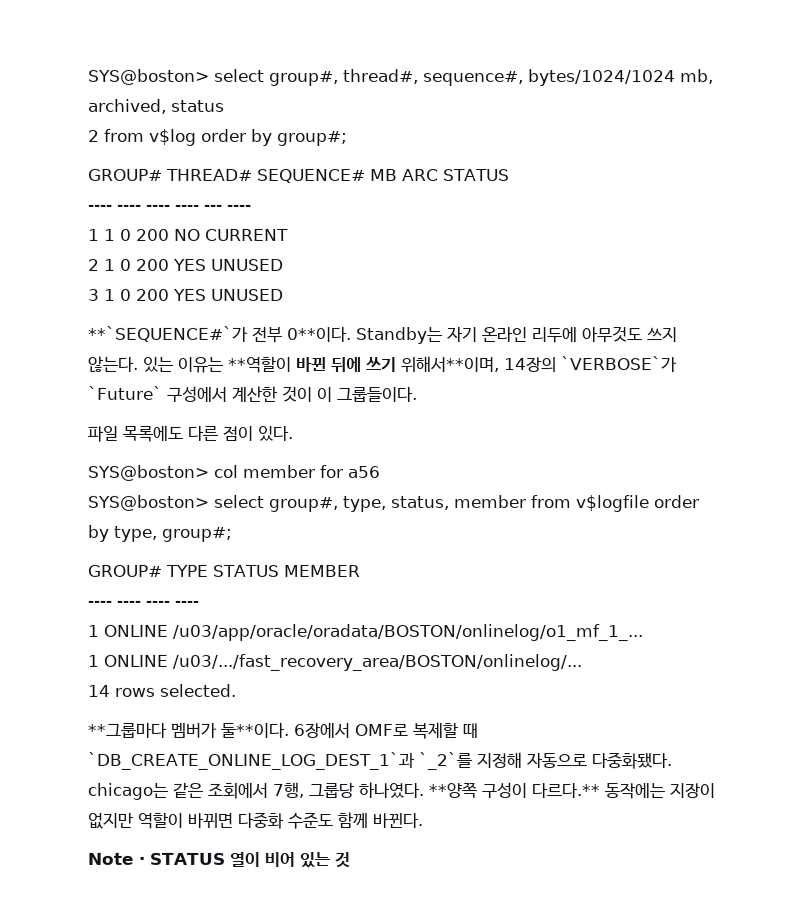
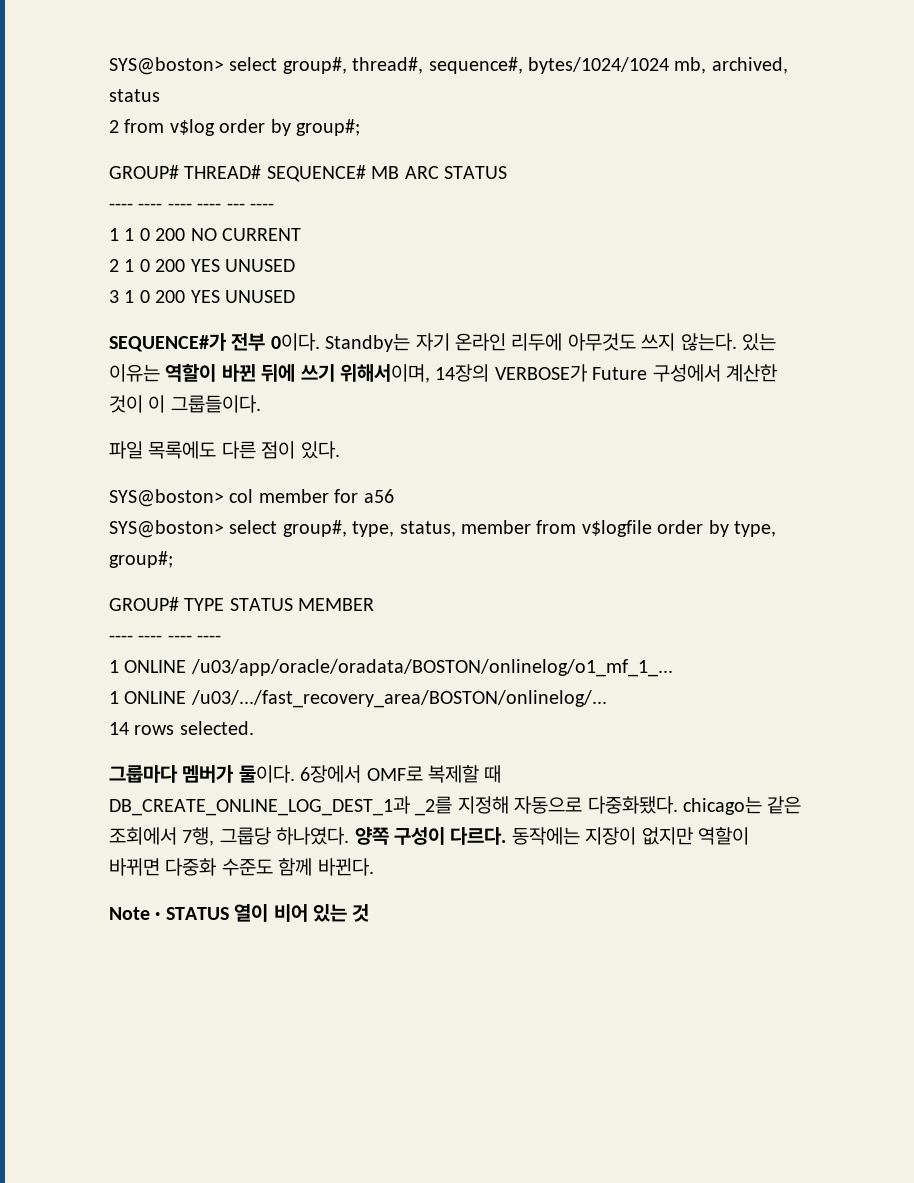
- **`SEQUENCE#`가 전부 0**이다.
+ SEQUENCE#가 전부 0이다.
- 있는 이유는 **역할이 바뀐 뒤에 쓰기 위해서**이며, 14장의 `VERBOSE`가 `Future` 구성에서 계산한 것이 이 그룹들이다.
+ 있는 이유는 역할이 바뀐 뒤에 쓰기 위해서이며, 14장의 VERBOSE가 Future 구성에서 계산한 것이 이 그룹들이다.
- **그룹마다 멤버가 둘**이다.
+ 그룹마다 멤버가 둘이다.
- 6장에서 OMF로 복제할 때 `DB_CREATE_ONLINE_LOG_DEST_1`과 `_2`를 지정해 자동으로 다중화됐다. chicago는 같은 조회에서 7행, 그룹당 하나였다.
+ 6장에서 OMF로 복제할 때 DB_CREATE_ONLINE_LOG_DEST_1과 _2를 지정해 자동으로 다중화됐다. chicago는 같은 조회에서 7행, 그룹당 하나였다.
- **양쪽 구성이 다르다.** 동작에는 지장이 없지만 역할이 바뀌면 다중화 수준도 함께 바뀐다.
+ 양쪽 구성이 다르다. 동작에는 지장이 없지만 역할이 바뀌면 다중화 수준도 함께 바뀐다.

